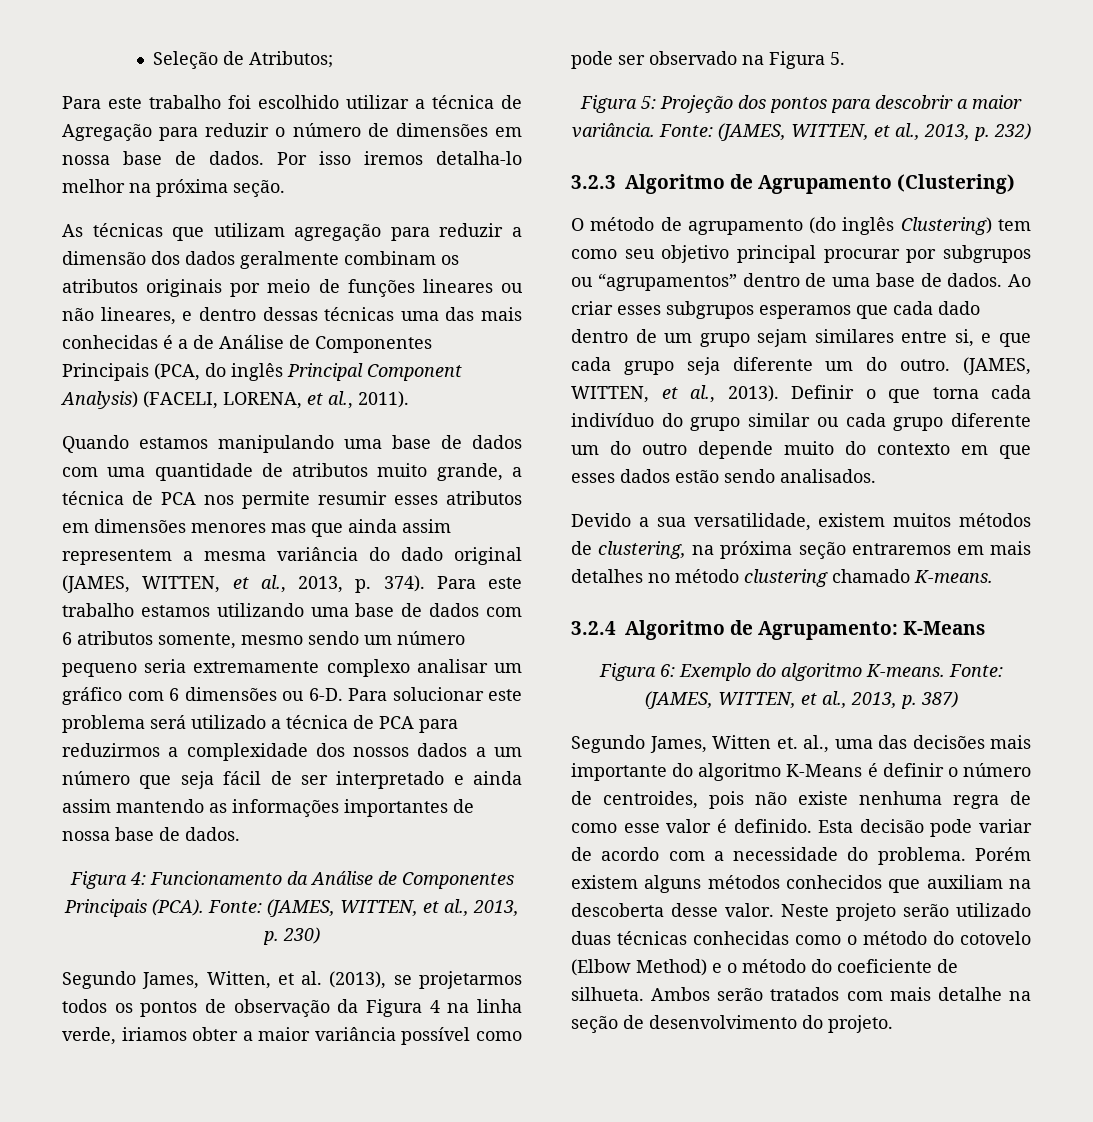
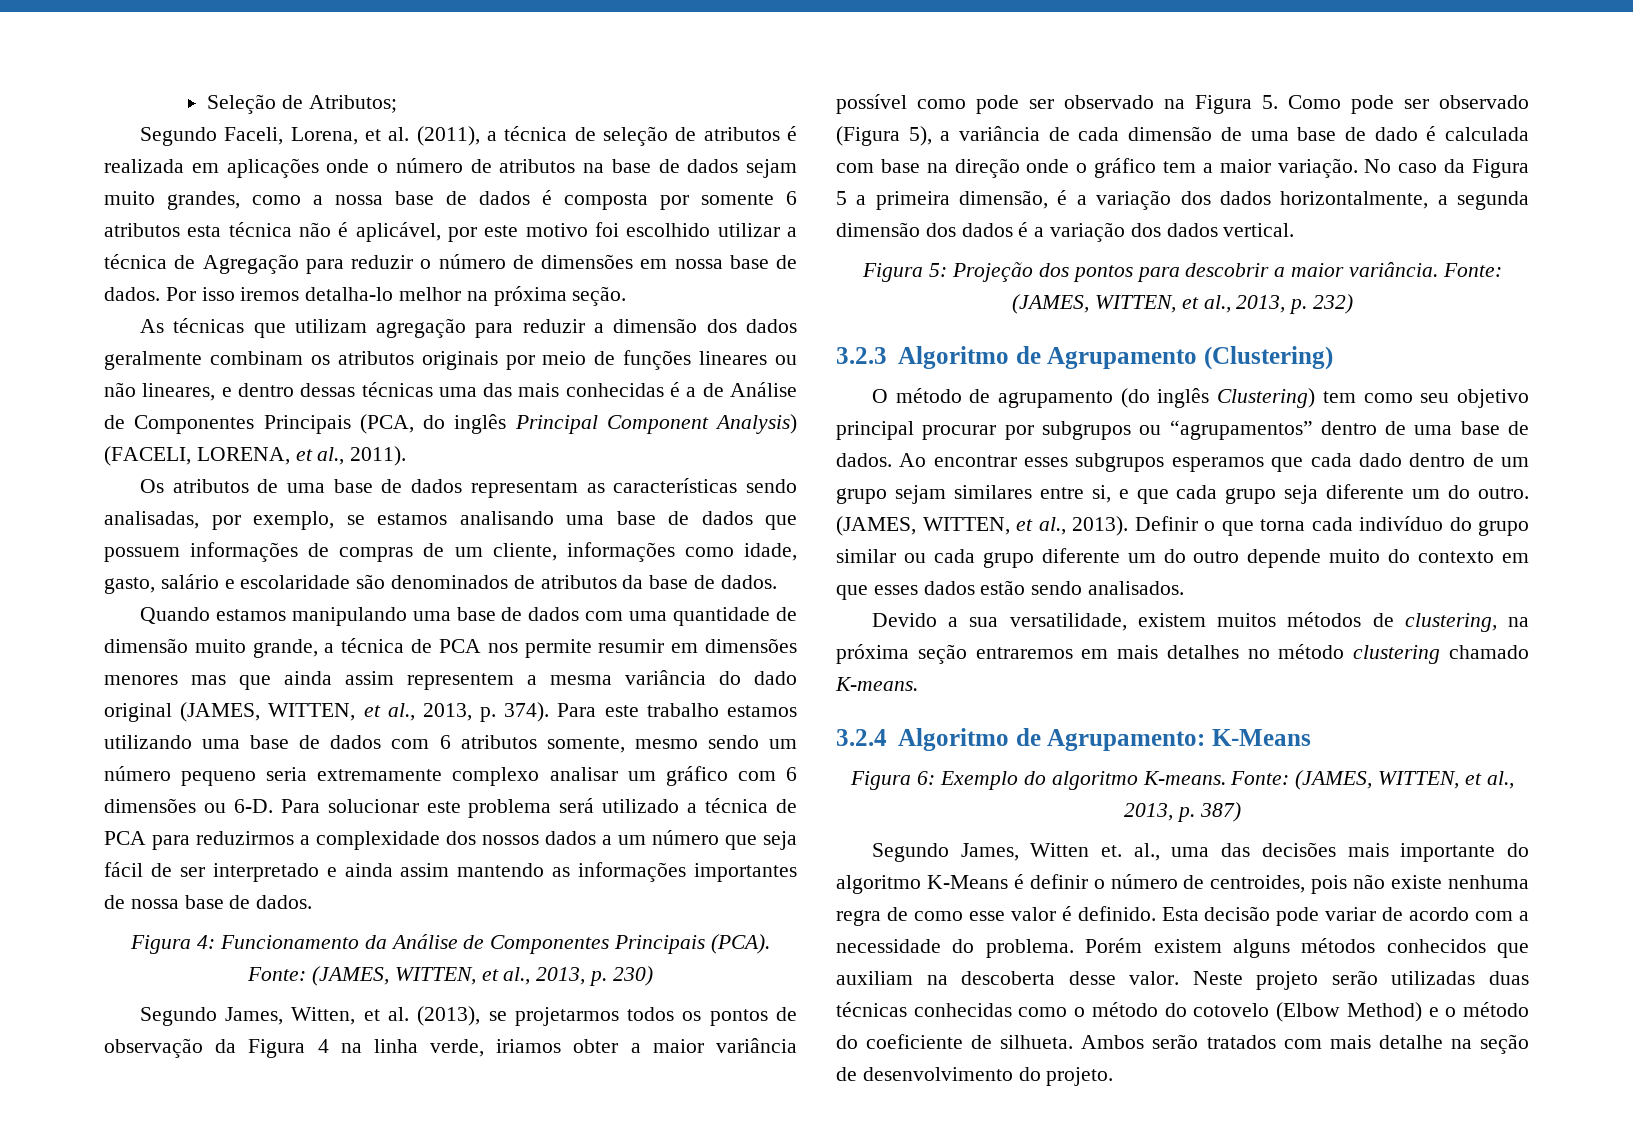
- Para este trabalho foi escolhido utilizar a técnica de Agregação para reduzir o número de dimensões em nossa base de dados.
+ Segundo Faceli, Lorena, et al. (2011), a técnica de seleção de atributos é realizada em aplicações onde o número de atributos na base de dados sejam muito grandes, como a nossa base de dados é composta por somente 6 atributos esta técnica não é aplicável, por este motivo foi escolhido utilizar a técnica de Agregação para reduzir o número de dimensões em nossa base de dados.
+ Os atributos de uma base de dados representam as características sendo analisadas, por exemplo, se estamos analisando uma base de dados que possuem informações de compras de um cliente, informações como idade, gasto, salário e escolaridade são denominados de atributos da base de dados.
- Quando estamos manipulando uma base de dados com uma quantidade de atributos muito grande, a técnica de PCA nos permite resumir esses atributos em dimensões menores mas que ainda assim representem a mesma variância do dado original (JAMES, WITTEN, et al., 2013, p. 374).
+ Quando estamos manipulando uma base de dados com uma quantidade de dimensão muito grande, a técnica de PCA nos permite resumir em dimensões menores mas que ainda assim representem a mesma variância do dado original (JAMES, WITTEN, et al., 2013, p. 374).
- Segundo James, Witten, et al. (2013), se projetarmos todos os pontos de observação da Figura 4 na linha verde, iriamos obter a maior variância possível como pode ser observado na Figura 5.
+ Segundo James, Witten, et al. (2013), se projetarmos todos os pontos de observação da Figura 4 na linha verde, iriamos obter a maior variância possível como pode ser observado na Figura 5. Como pode ser observado (Figura 5), a variância de cada dimensão de uma base de dado é calculada com base na direção onde o gráfico tem a maior variação. No caso da Figura 5 a primeira dimensão, é a variação dos dados horizontalmente, a segunda dimensão dos dados é a variação dos dados vertical.
- Ao criar esses subgrupos esperamos que cada dado dentro de um grupo sejam similares entre si, e que cada grupo seja diferente um do outro.
+ Ao encontrar esses subgrupos esperamos que cada dado dentro de um grupo sejam similares entre si, e que cada grupo seja diferente um do outro.
- Neste projeto serão utilizado duas técnicas conhecidas como o método do cotovelo (Elbow Method) e o método do coeficiente de silhueta.
+ Neste projeto serão utilizadas duas técnicas conhecidas como o método do cotovelo (Elbow Method) e o método do coeficiente de silhueta.

